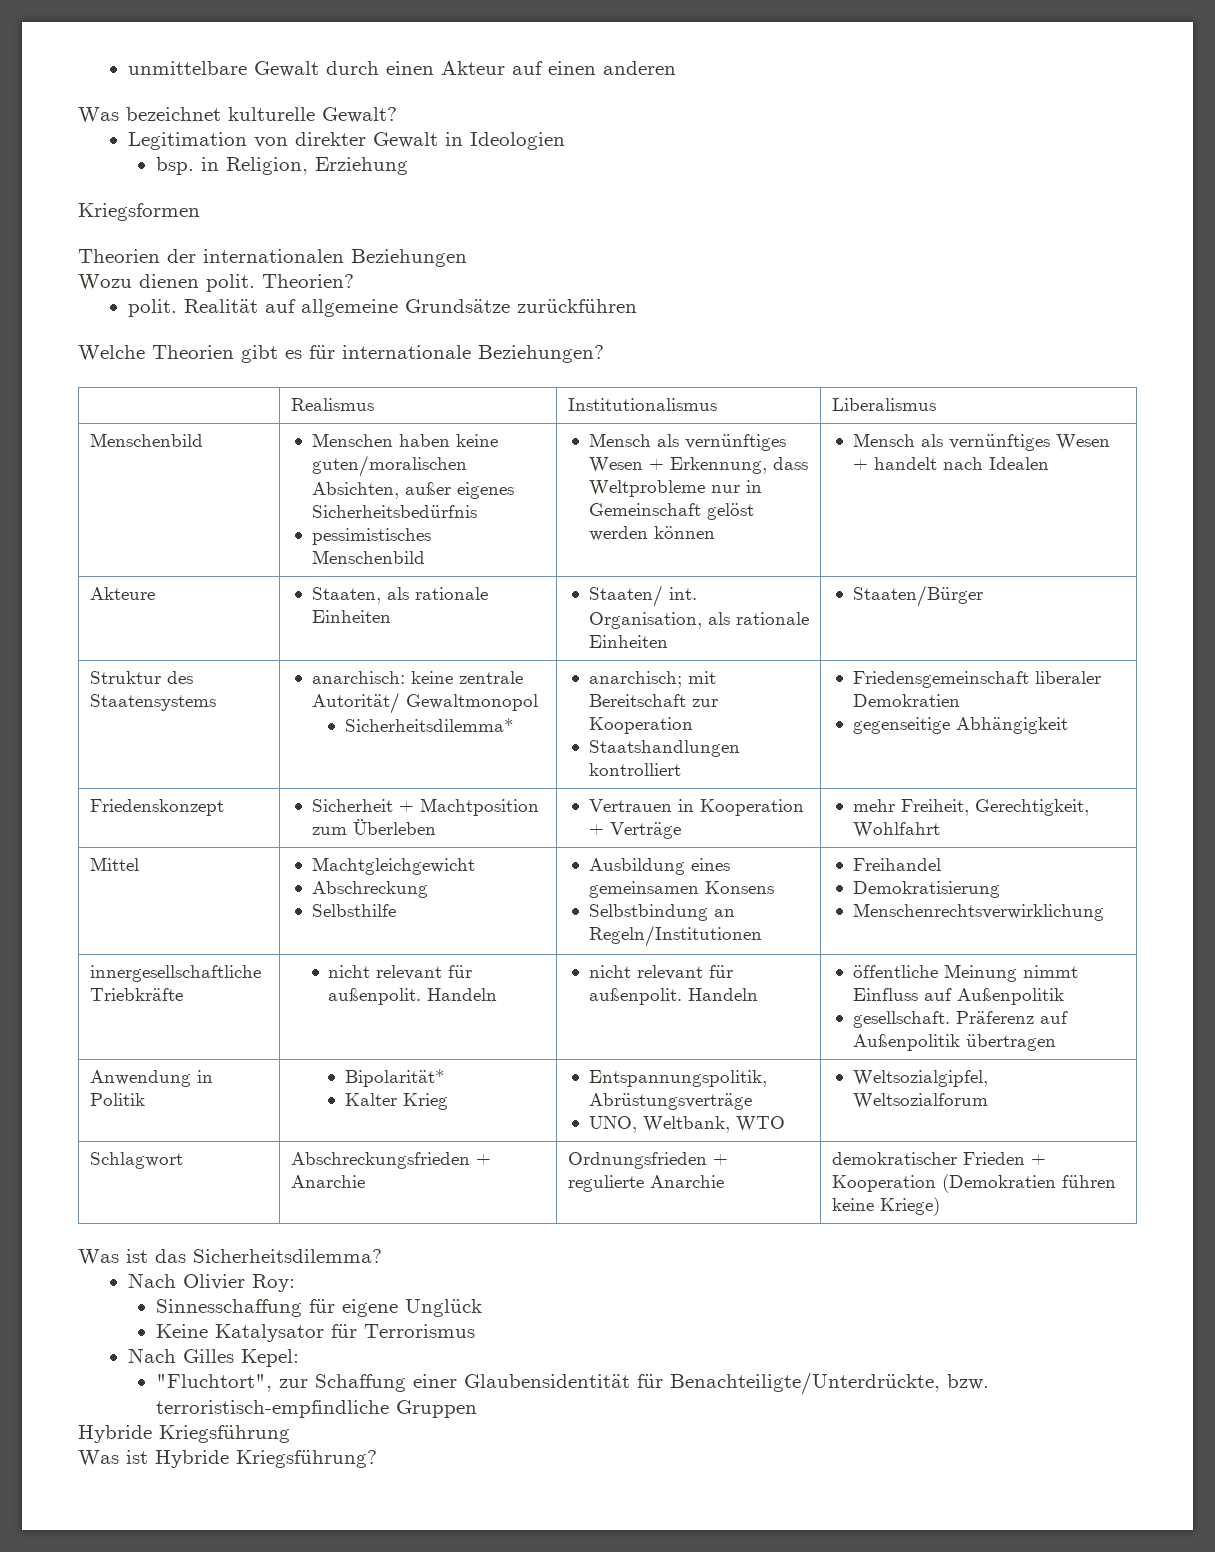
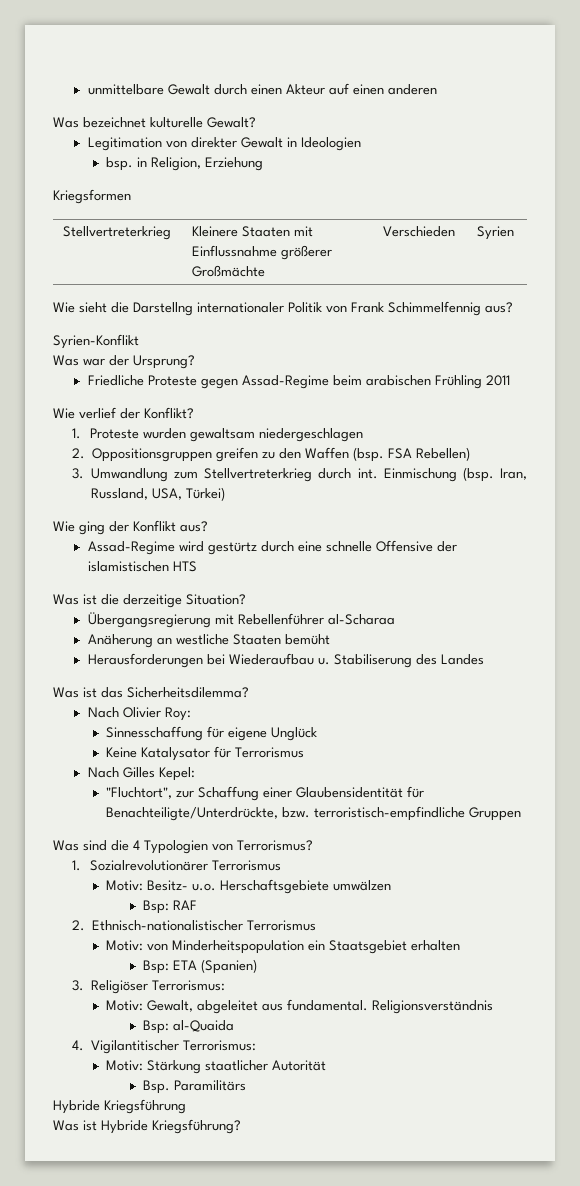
- Theorien der internationalen Beziehungen
- Wozu dienen polit. Theorien?
- polit. Realität auf allgemeine Grundsätze zurückführen
- Welche Theorien gibt es für internationale Beziehungen?
- | Realismus | Institutionalismus | Liberalismus
- Menschenbild | Menschen haben keine guten/moralischen Absichten, außer eigenes Sicherheitsbedürfnis
- pessimistisches Menschenbild | Mensch als vernünftiges Wesen + Erkennung, dass Weltprobleme nur in Gemeinschaft gelöst werden können | Mensch als vernünftiges Wesen + handelt nach Idealen
- Akteure | Staaten, als rationale Einheiten | Staaten/ int. Organisation, als rationale Einheiten | Staaten/Bürger
- Struktur des Staatensystems | anarchisch: keine zentrale Autorität/ Gewaltmonopol
- Sicherheitsdilemma* | anarchisch; mit Bereitschaft zur Kooperation
- Staatshandlungen kontrolliert | Friedensgemeinschaft liberaler Demokratien
- gegenseitige Abhängigkeit
- Friedenskonzept | Sicherheit + Machtposition zum Überleben | Vertrauen in Kooperation + Verträge | mehr Freiheit, Gerechtigkeit, Wohlfahrt
- Mittel | Machtgleichgewicht
- Abschreckung
- Selbsthilfe | Ausbildung eines gemeinsamen Konsens
- Selbstbindung an Regeln/Institutionen | Freihandel
- Demokratisierung
- Menschenrechtsverwirklichung
- innergesellschaftliche Triebkräfte | nicht relevant für außenpolit. Handeln | nicht relevant für außenpolit. Handeln | öffentliche Meinung nimmt Einfluss auf Außenpolitik
- gesellschaft. Präferenz auf Außenpolitik übertragen
- Anwendung in Politik | Bipolarität*
- Kalter Krieg | Entspannungspolitik, Abrüstungsverträge
- UNO, Weltbank, WTO | Weltsozialgipfel, Weltsozialforum
- Schlagwort | Abschreckungsfrieden + Anarchie | Ordnungsfrieden + regulierte Anarchie | demokratischer Frieden + Kooperation (Demokratien führen keine Kriege)
+ Stellvertreterkrieg | Kleinere Staaten mit Einflussnahme größerer Großmächte | Verschieden | Syrien
+ Wie sieht die Darstellng internationaler Politik von Frank Schimmelfennig aus?
+ Syrien-Konflikt
+ Was war der Ursprung?
+ Friedliche Proteste gegen Assad-Regime beim arabischen Frühling 2011
+ Wie verlief der Konflikt?
+ 1. Proteste wurden gewaltsam niedergeschlagen
+ 2. Oppositionsgruppen greifen zu den Waffen (bsp. FSA Rebellen)
+ 3. Umwandlung zum Stellvertreterkrieg durch int. Einmischung (bsp. Iran, Russland, USA, Türkei)
+ Wie ging der Konflikt aus?
+ Assad-Regime wird gestürtz durch eine schnelle Offensive der islamistischen HTS
+ Was ist die derzeitige Situation?
+ Übergangsregierung mit Rebellenführer al-Scharaa
+ Anäherung an westliche Staaten bemüht
+ Herausforderungen bei Wiederaufbau u. Stabiliserung des Landes
+ Was sind die 4 Typologien von Terrorismus?
+ 1. Sozialrevolutionärer Terrorismus
+ Motiv: Besitz- u.o. Herschaftsgebiete umwälzen
+ Bsp: RAF
+ 2. Ethnisch-nationalistischer Terrorismus
+ Motiv: von Minderheitspopulation ein Staatsgebiet erhalten
+ Bsp: ETA (Spanien)
+ 3. Religiöser Terrorismus:
+ Motiv: Gewalt, abgeleitet aus fundamental. Religionsverständnis
+ Bsp: al-Quaida
+ 4. Vigilantitischer Terrorismus:
+ Motiv: Stärkung staatlicher Autorität
+ Bsp. Paramilitärs

